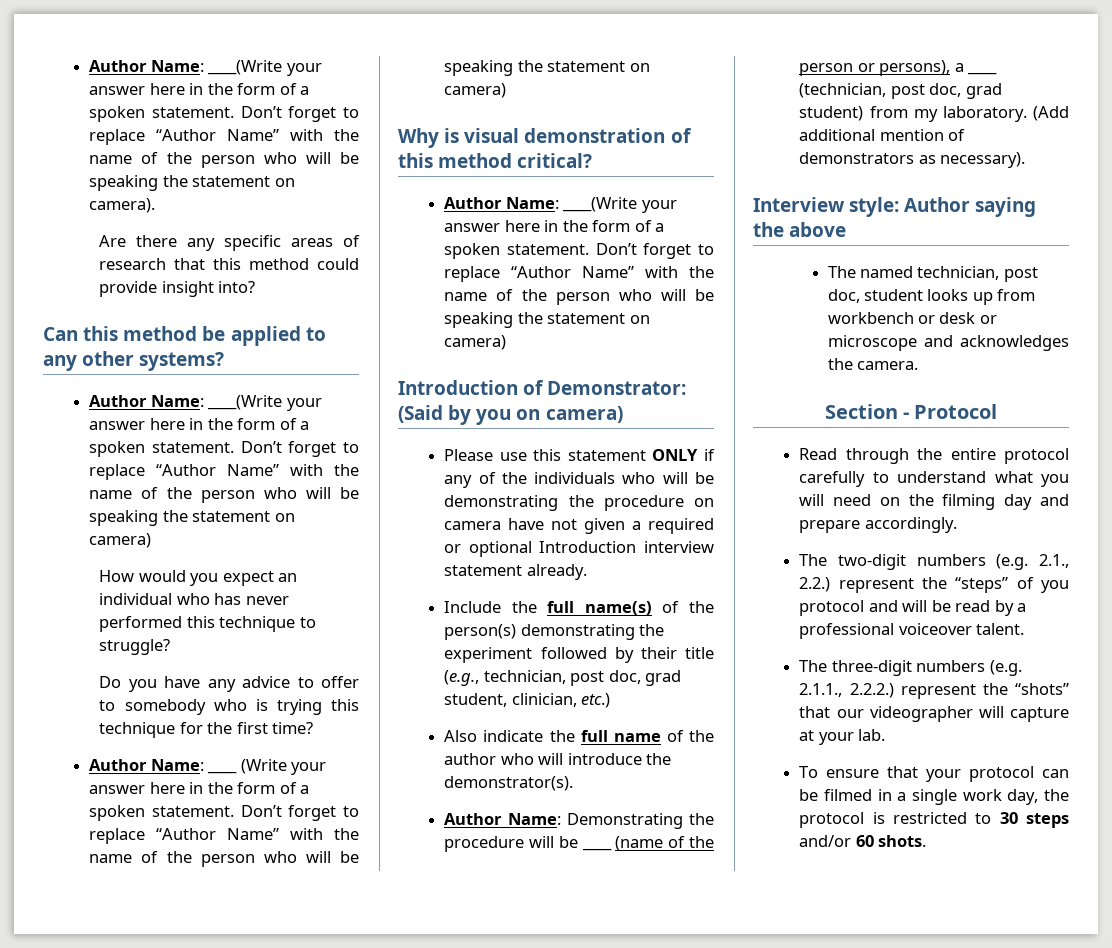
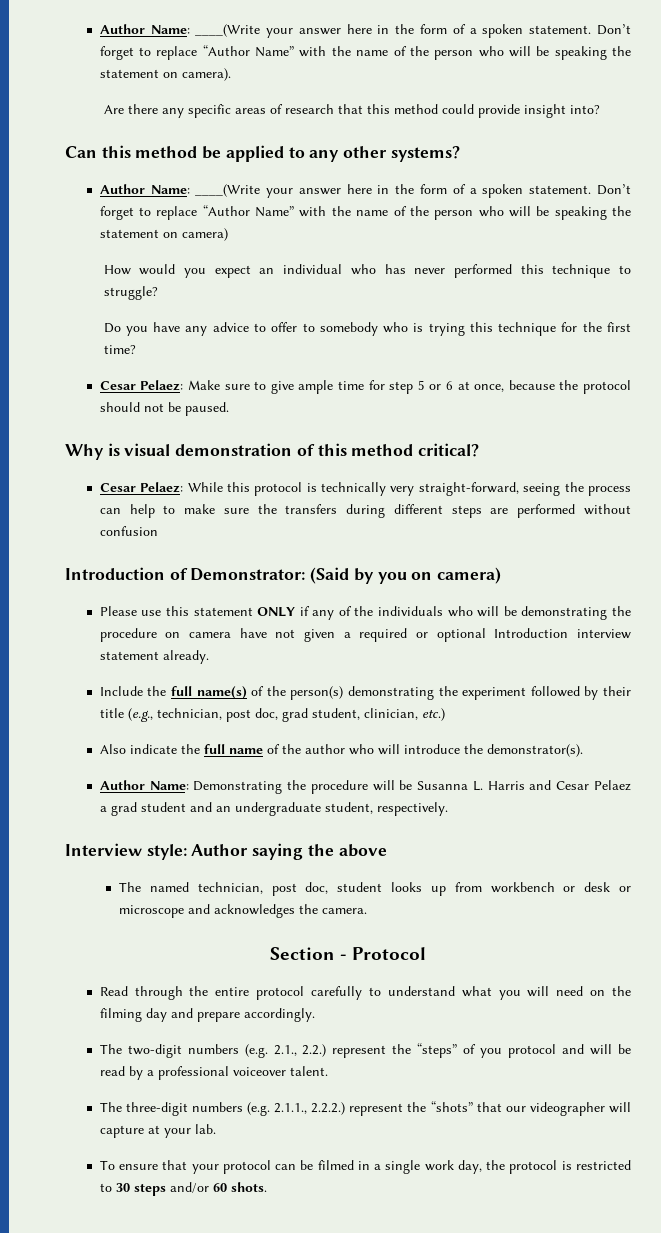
- Author Name: ____ (Write your answer here in the form of a spoken statement. Don’t forget to replace “Author Name” with the name of the person who will be speaking the statement on camera)
+ Cesar Pelaez: Make sure to give ample time for step 5 or 6 at once, because the protocol should not be paused.
  Why is visual demonstration of this method critical?
- Author Name: ____(Write your answer here in the form of a spoken statement. Don’t forget to replace “Author Name” with the name of the person who will be speaking the statement on camera)
+ Cesar Pelaez: While this protocol is technically very straight-forward, seeing the process can help to make sure the transfers during different steps are performed without confusion
- Author Name: Demonstrating the procedure will be ____ (name of the person or persons), a ____ (technician, post doc, grad student) from my laboratory. (Add additional mention of demonstrators as necessary).
+ Author Name: Demonstrating the procedure will be Susanna L. Harris and Cesar Pelaez a grad student and an undergraduate student, respectively.

